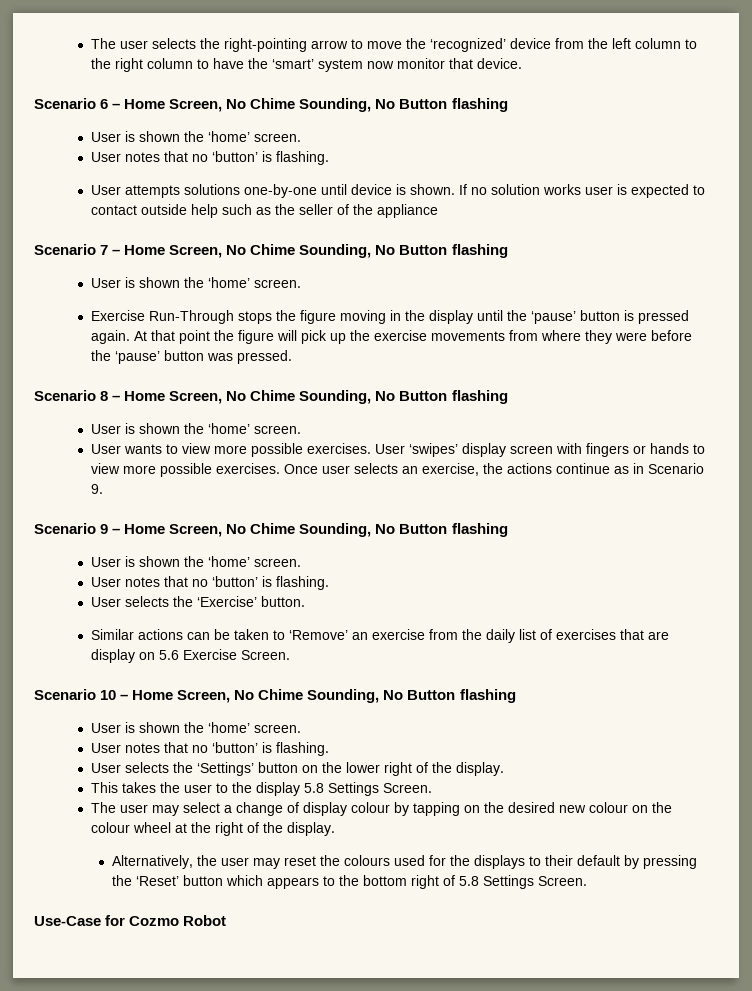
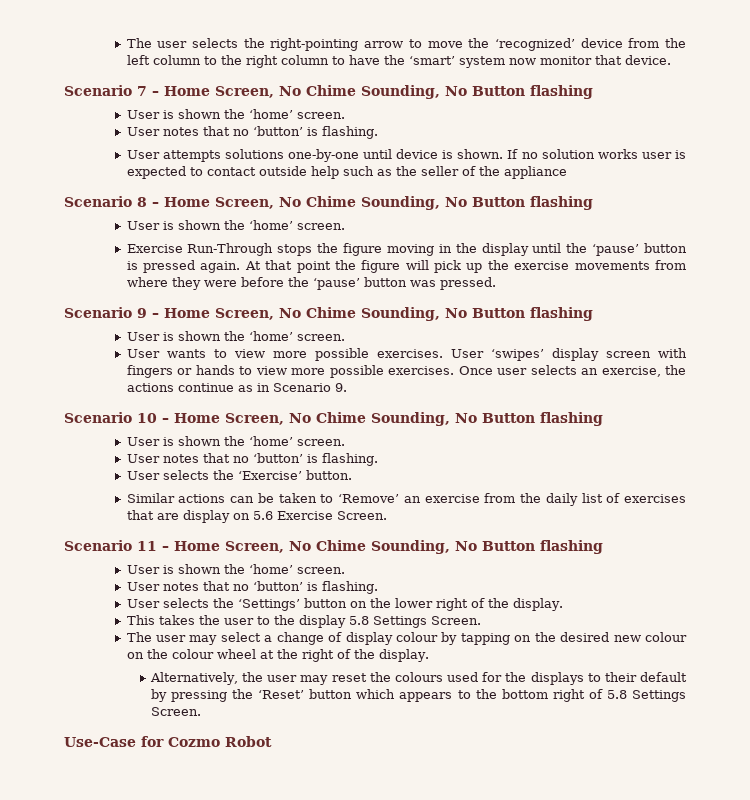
- Scenario 6 – Home Screen, No Chime Sounding, No Button flashing
+ Scenario 7 – Home Screen, No Chime Sounding, No Button flashing
- Scenario 7 – Home Screen, No Chime Sounding, No Button flashing
+ Scenario 8 – Home Screen, No Chime Sounding, No Button flashing
- Scenario 8 – Home Screen, No Chime Sounding, No Button flashing
+ Scenario 9 – Home Screen, No Chime Sounding, No Button flashing
- Scenario 9 – Home Screen, No Chime Sounding, No Button flashing
+ Scenario 10 – Home Screen, No Chime Sounding, No Button flashing
- Scenario 10 – Home Screen, No Chime Sounding, No Button flashing
+ Scenario 11 – Home Screen, No Chime Sounding, No Button flashing

